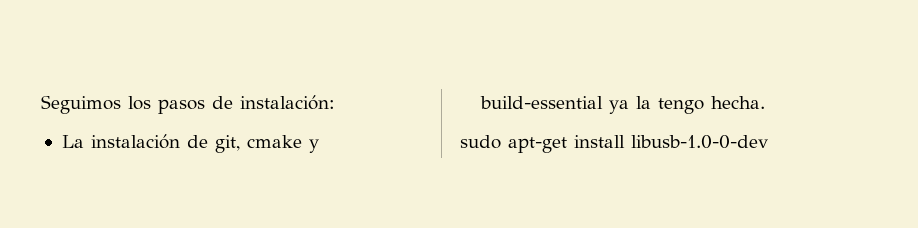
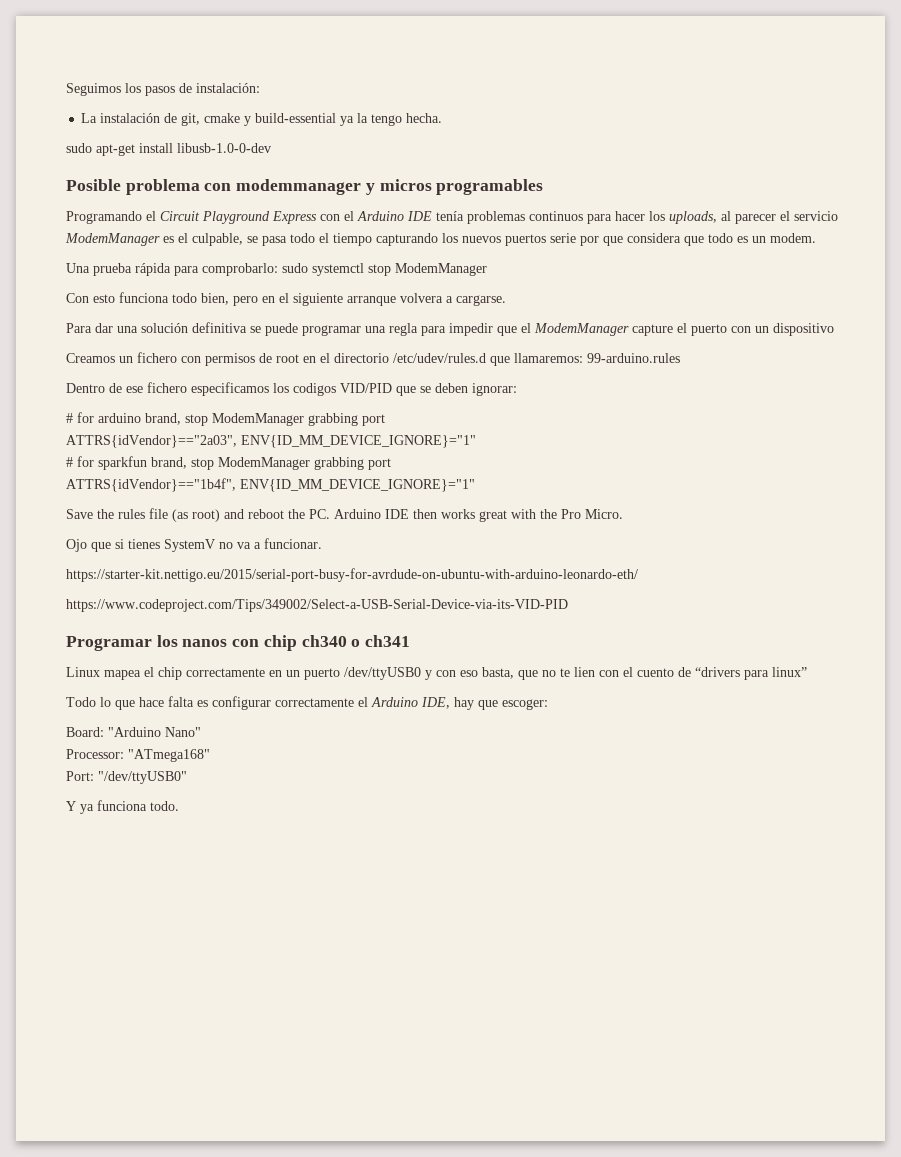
+ Posible problema con modemmanager y micros programables
+ Programando el Circuit Playground Express con el Arduino IDE tenía problemas continuos para hacer los uploads, al parecer el servicio ModemManager es el culpable, se pasa todo el tiempo capturando los nuevos puertos serie por que considera que todo es un modem.
+ Una prueba rápida para comprobarlo: sudo systemctl stop ModemManager
+ Con esto funciona todo bien, pero en el siguiente arranque volvera a cargarse.
+ Para dar una solución definitiva se puede programar una regla para impedir que el ModemManager capture el puerto con un dispositivo
+ Creamos un fichero con permisos de root en el directorio /etc/udev/rules.d que llamaremos: 99-arduino.rules
+ Dentro de ese fichero especificamos los codigos VID/PID que se deben ignorar:
+ # for arduino brand, stop ModemManager grabbing port
+ ATTRS{idVendor}=="2a03", ENV{ID_MM_DEVICE_IGNORE}="1"
+ # for sparkfun brand, stop ModemManager grabbing port
+ ATTRS{idVendor}=="1b4f", ENV{ID_MM_DEVICE_IGNORE}="1"
+ Save the rules file (as root) and reboot the PC. Arduino IDE then works great with the Pro Micro.
+ Ojo que si tienes SystemV no va a funcionar.
+ https://starter-kit.nettigo.eu/2015/serial-port-busy-for-avrdude-on-ubuntu-with-arduino-leonardo-eth/
+ https://www.codeproject.com/Tips/349002/Select-a-USB-Serial-Device-via-its-VID-PID
+ Programar los nanos con chip ch340 o ch341
+ Linux mapea el chip correctamente en un puerto /dev/ttyUSB0 y con eso basta, que no te lien con el cuento de “drivers para linux”
+ Todo lo que hace falta es configurar correctamente el Arduino IDE, hay que escoger:
+ Board: "Arduino Nano"
+ Processor: "ATmega168"
+ Port: "/dev/ttyUSB0"
+ Y ya funciona todo.

